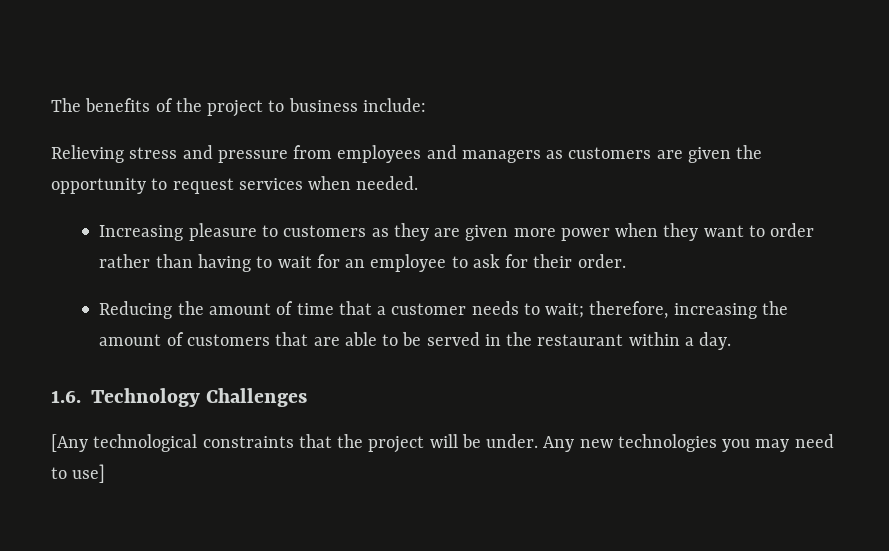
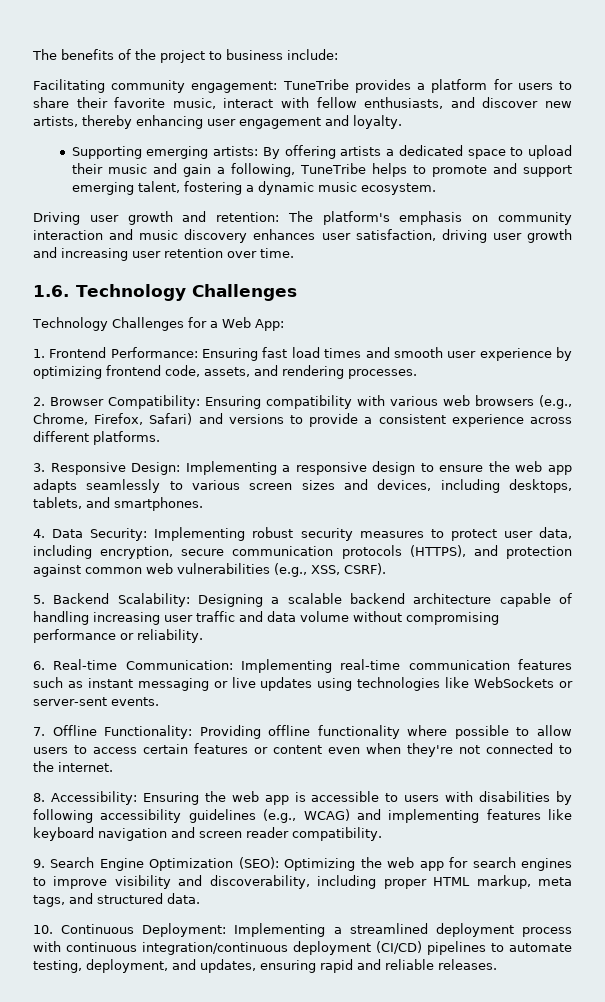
- Relieving stress and pressure from employees and managers as customers are given the opportunity to request services when needed.
- Increasing pleasure to customers as they are given more power when they want to order rather than having to wait for an employee to ask for their order.
- Reducing the amount of time that a customer needs to wait; therefore, increasing the amount of customers that are able to be served in the restaurant within a day.
+ Facilitating community engagement: TuneTribe provides a platform for users to share their favorite music, interact with fellow enthusiasts, and discover new artists, thereby enhancing user engagement and loyalty.
+ Supporting emerging artists: By offering artists a dedicated space to upload their music and gain a following, TuneTribe helps to promote and support emerging talent, fostering a dynamic music ecosystem.
+ Driving user growth and retention: The platform's emphasis on community interaction and music discovery enhances user satisfaction, driving user growth and increasing user retention over time.
  1.6. Technology Challenges
- [Any technological constraints that the project will be under. Any new technologies you may need to use]
+ Technology Challenges for a Web App:
+ 1. Frontend Performance: Ensuring fast load times and smooth user experience by optimizing frontend code, assets, and rendering processes.
+ 2. Browser Compatibility: Ensuring compatibility with various web browsers (e.g., Chrome, Firefox, Safari) and versions to provide a consistent experience across different platforms.
+ 3. Responsive Design: Implementing a responsive design to ensure the web app adapts seamlessly to various screen sizes and devices, including desktops, tablets, and smartphones.
+ 4. Data Security: Implementing robust security measures to protect user data, including encryption, secure communication protocols (HTTPS), and protection against common web vulnerabilities (e.g., XSS, CSRF).
+ 5. Backend Scalability: Designing a scalable backend architecture capable of handling increasing user traffic and data volume without compromising performance or reliability.
+ 6. Real-time Communication: Implementing real-time communication features such as instant messaging or live updates using technologies like WebSockets or server-sent events.
+ 7. Offline Functionality: Providing offline functionality where possible to allow users to access certain features or content even when they're not connected to the internet.
+ 8. Accessibility: Ensuring the web app is accessible to users with disabilities by following accessibility guidelines (e.g., WCAG) and implementing features like keyboard navigation and screen reader compatibility.
+ 9. Search Engine Optimization (SEO): Optimizing the web app for search engines to improve visibility and discoverability, including proper HTML markup, meta tags, and structured data.
+ 10. Continuous Deployment: Implementing a streamlined deployment process with continuous integration/continuous deployment (CI/CD) pipelines to automate testing, deployment, and updates, ensuring rapid and reliable releases.

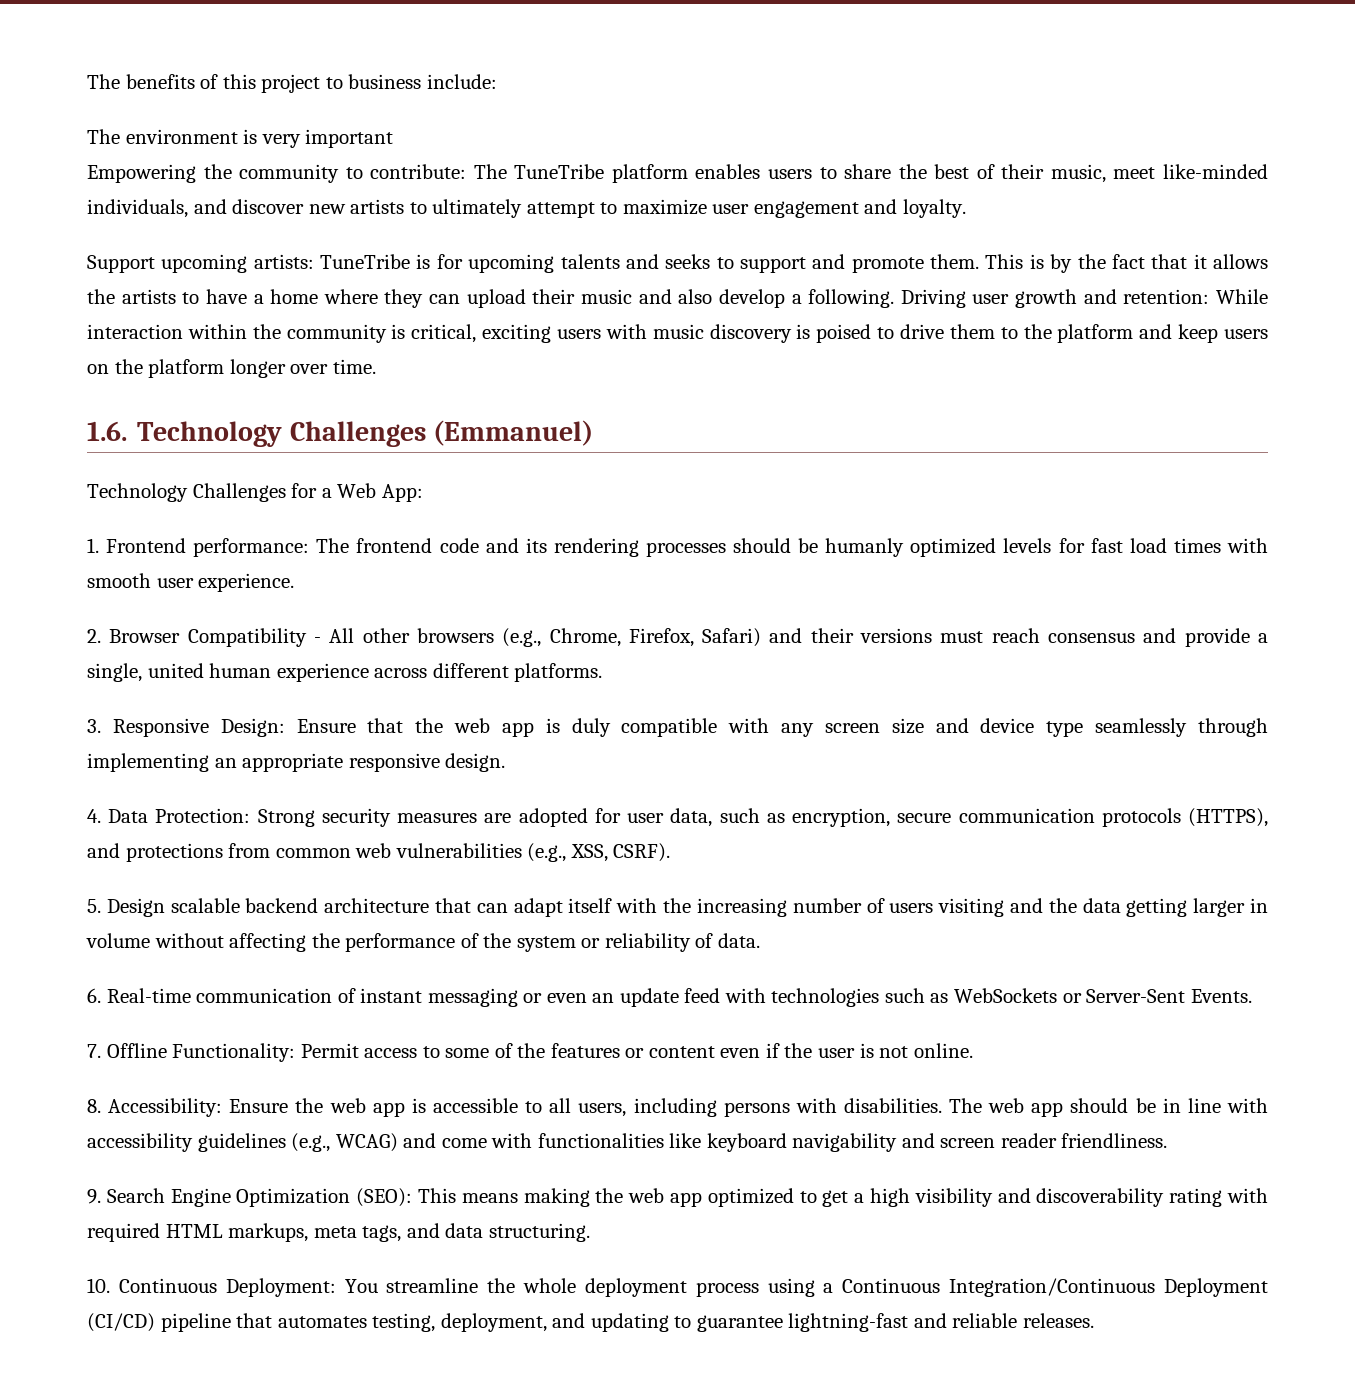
- The benefits of the project to business include:
+ The benefits of this project to business include:
- Facilitating community engagement: TuneTribe provides a platform for users to share their favorite music, interact with fellow enthusiasts, and discover new artists, thereby enhancing user engagement and loyalty.
- Supporting emerging artists: By offering artists a dedicated space to upload their music and gain a following, TuneTribe helps to promote and support emerging talent, fostering a dynamic music ecosystem.
- Driving user growth and retention: The platform's emphasis on community interaction and music discovery enhances user satisfaction, driving user growth and increasing user retention over time.
+ The environment is very important
+ Empowering the community to contribute: The TuneTribe platform enables users to share the best of their music, meet like-minded individuals, and discover new artists to ultimately attempt to maximize user engagement and loyalty.
+ Support upcoming artists: TuneTribe is for upcoming talents and seeks to support and promote them. This is by the fact that it allows the artists to have a home where they can upload their music and also develop a following. Driving user growth and retention: While interaction within the community is critical, exciting users with music discovery is poised to drive them to the platform and keep users on the platform longer over time.
- 1.6. Technology Challenges
+ 1.6. Technology Challenges (Emmanuel)
- 1. Frontend Performance: Ensuring fast load times and smooth user experience by optimizing frontend code, assets, and rendering processes.
- 2. Browser Compatibility: Ensuring compatibility with various web browsers (e.g., Chrome, Firefox, Safari) and versions to provide a consistent experience across different platforms.
+ 1. Frontend performance: The frontend code and its rendering processes should be humanly optimized levels for fast load times with smooth user experience.
+ 2. Browser Compatibility - All other browsers (e.g., Chrome, Firefox, Safari) and their versions must reach consensus and provide a single, united human experience across different platforms.
- 3. Responsive Design: Implementing a responsive design to ensure the web app adapts seamlessly to various screen sizes and devices, including desktops, tablets, and smartphones.
- 4. Data Security: Implementing robust security measures to protect user data, including encryption, secure communication protocols (HTTPS), and protection against common web vulnerabilities (e.g., XSS, CSRF).
+ 3. Responsive Design: Ensure that the web app is duly compatible with any screen size and device type seamlessly through implementing an appropriate responsive design.
+ 4. Data Protection: Strong security measures are adopted for user data, such as encryption, secure communication protocols (HTTPS), and protections from common web vulnerabilities (e.g., XSS, CSRF).
- 5. Backend Scalability: Designing a scalable backend architecture capable of handling increasing user traffic and data volume without compromising performance or reliability.
- 6. Real-time Communication: Implementing real-time communication features such as instant messaging or live updates using technologies like WebSockets or server-sent events.
- 7. Offline Functionality: Providing offline functionality where possible to allow users to access certain features or content even when they're not connected to the internet.
+ 5. Design scalable backend architecture that can adapt itself with the increasing number of users visiting and the data getting larger in volume without affecting the performance of the system or reliability of data.
+ 6. Real-time communication of instant messaging or even an update feed with technologies such as WebSockets or Server-Sent Events.
+ 7. Offline Functionality: Permit access to some of the features or content even if the user is not online.
- 8. Accessibility: Ensuring the web app is accessible to users with disabilities by following accessibility guidelines (e.g., WCAG) and implementing features like keyboard navigation and screen reader compatibility.
+ 8. Accessibility: Ensure the web app is accessible to all users, including persons with disabilities. The web app should be in line with accessibility guidelines (e.g., WCAG) and come with functionalities like keyboard navigability and screen reader friendliness.
- 9. Search Engine Optimization (SEO): Optimizing the web app for search engines to improve visibility and discoverability, including proper HTML markup, meta tags, and structured data.
+ 9. Search Engine Optimization (SEO): This means making the web app optimized to get a high visibility and discoverability rating with required HTML markups, meta tags, and data structuring.
- 10. Continuous Deployment: Implementing a streamlined deployment process with continuous integration/continuous deployment (CI/CD) pipelines to automate testing, deployment, and updates, ensuring rapid and reliable releases.
+ 10. Continuous Deployment: You streamline the whole deployment process using a Continuous Integration/Continuous Deployment (CI/CD) pipeline that automates testing, deployment, and updating to guarantee lightning-fast and reliable releases.

